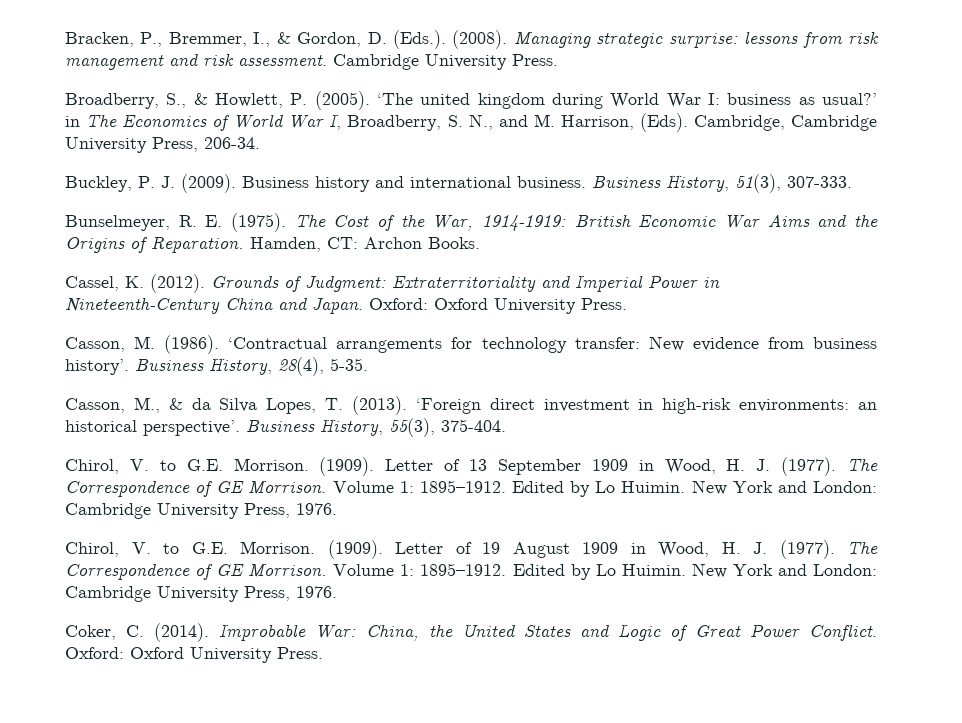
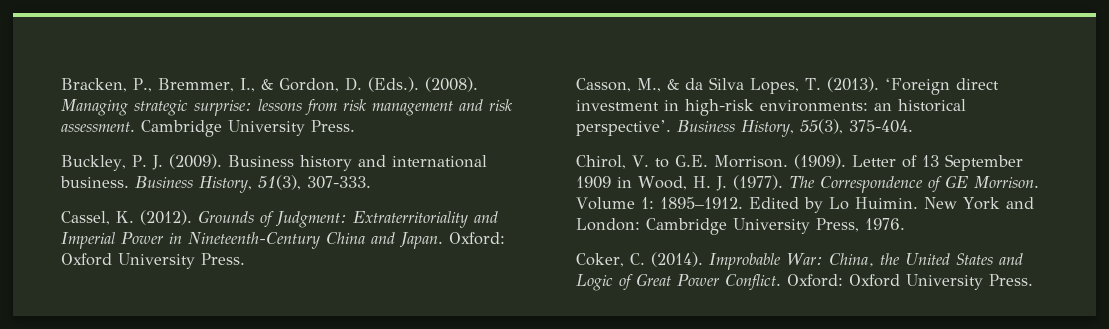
- Broadberry, S., & Howlett, P. (2005). ‘The united kingdom during World War I: business as usual?’ in The Economics of World War I, Broadberry, S. N., and M. Harrison, (Eds). Cambridge, Cambridge University Press, 206-34.
- Bunselmeyer, R. E. (1975). The Cost of the War, 1914-1919: British Economic War Aims and the Origins of Reparation. Hamden, CT: Archon Books.
- Casson, M. (1986). ‘Contractual arrangements for technology transfer: New evidence from business history’. Business History, 28(4), 5-35.
- Chirol, V. to G.E. Morrison. (1909). Letter of 19 August 1909 in Wood, H. J. (1977). The Correspondence of GE Morrison. Volume 1: 1895–1912. Edited by Lo Huimin. New York and London: Cambridge University Press, 1976.

